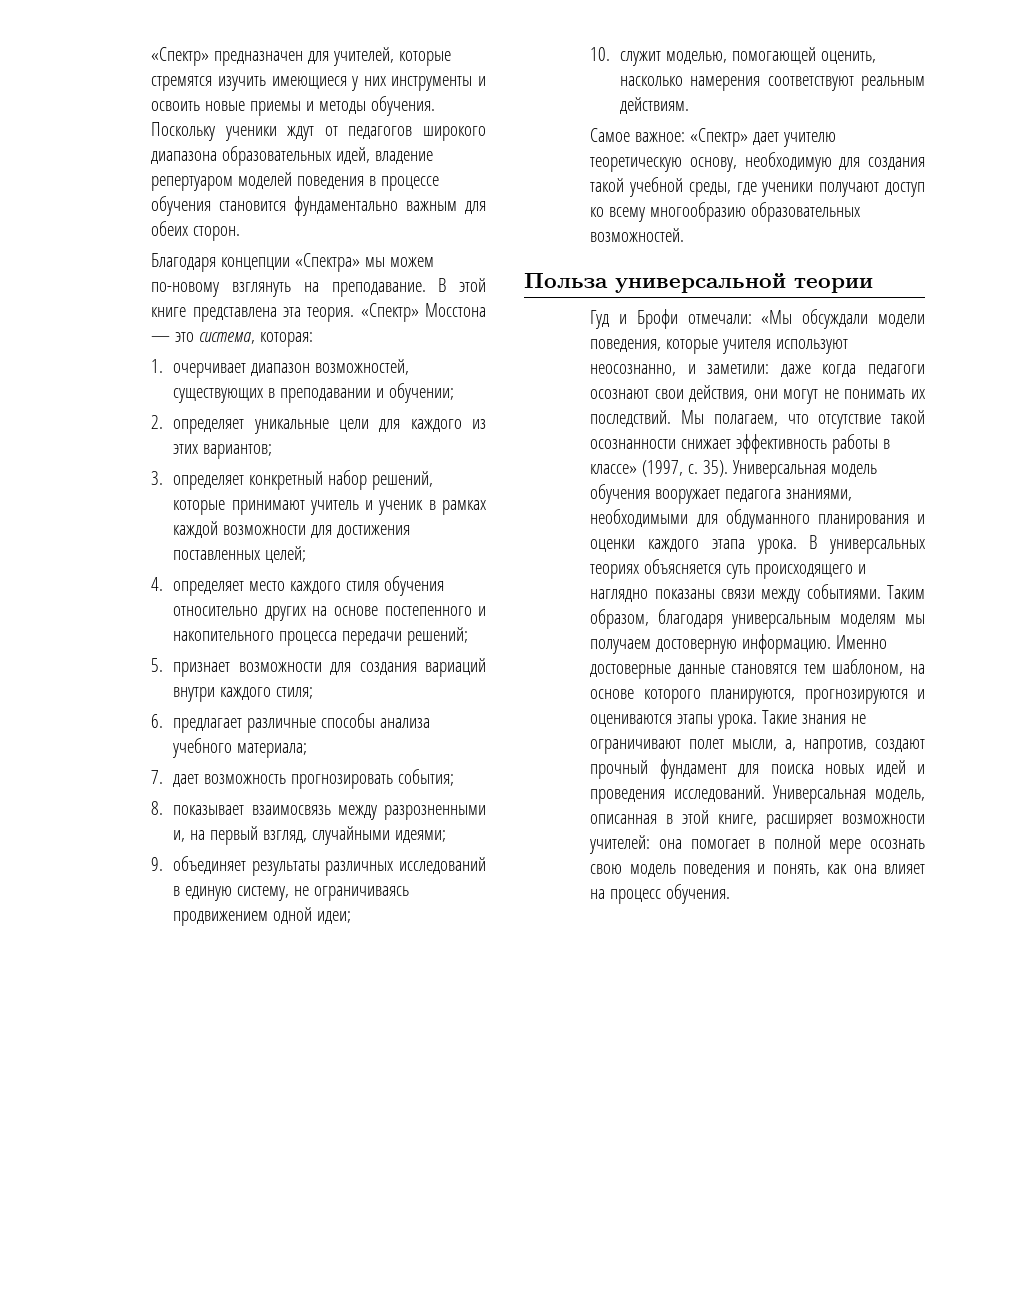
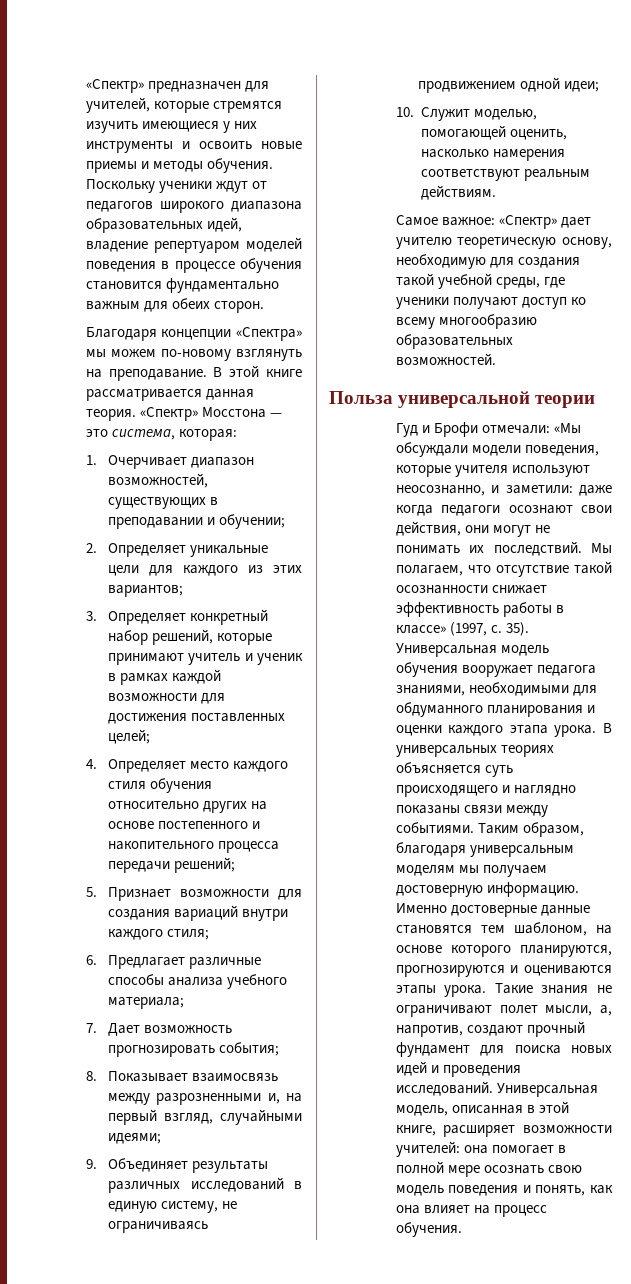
- В этой книге представлена эта теория.
+ В этой книге рассматривается данная теория.
- 1. очерчивает диапазон возможностей, существующих в преподавании и обучении;
+ 1. Очерчивает диапазон возможностей, существующих в преподавании и обучении;
- 2. определяет уникальные цели для каждого из этих вариантов;
+ 2. Определяет уникальные цели для каждого из этих вариантов;
- 3. определяет конкретный набор решений, которые принимают учитель и ученик в рамках каждой возможности для достижения поставленных целей;
+ 3. Определяет конкретный набор решений, которые принимают учитель и ученик в рамках каждой возможности для достижения поставленных целей;
- 4. определяет место каждого стиля обучения относительно других на основе постепенного и накопительного процесса передачи решений;
+ 4. Определяет место каждого стиля обучения относительно других на основе постепенного и накопительного процесса передачи решений;
- 5. признает возможности для создания вариаций внутри каждого стиля;
+ 5. Признает возможности для создания вариаций внутри каждого стиля;
- 6. предлагает различные способы анализа учебного материала;
+ 6. Предлагает различные способы анализа учебного материала;
- 7. дает возможность прогнозировать события;
+ 7. Дает возможность прогнозировать события;
- 8. показывает взаимосвязь между разрозненными и, на первый взгляд, случайными идеями;
+ 8. Показывает взаимосвязь между разрозненными и, на первый взгляд, случайными идеями;
- 9. объединяет результаты различных исследований в единую систему, не ограничиваясь продвижением одной идеи;
+ 9. Объединяет результаты различных исследований в единую систему, не ограничиваясь продвижением одной идеи;
- 10. служит моделью, помогающей оценить, насколько намерения соответствуют реальным действиям.
+ 10. Служит моделью, помогающей оценить, насколько намерения соответствуют реальным действиям.

